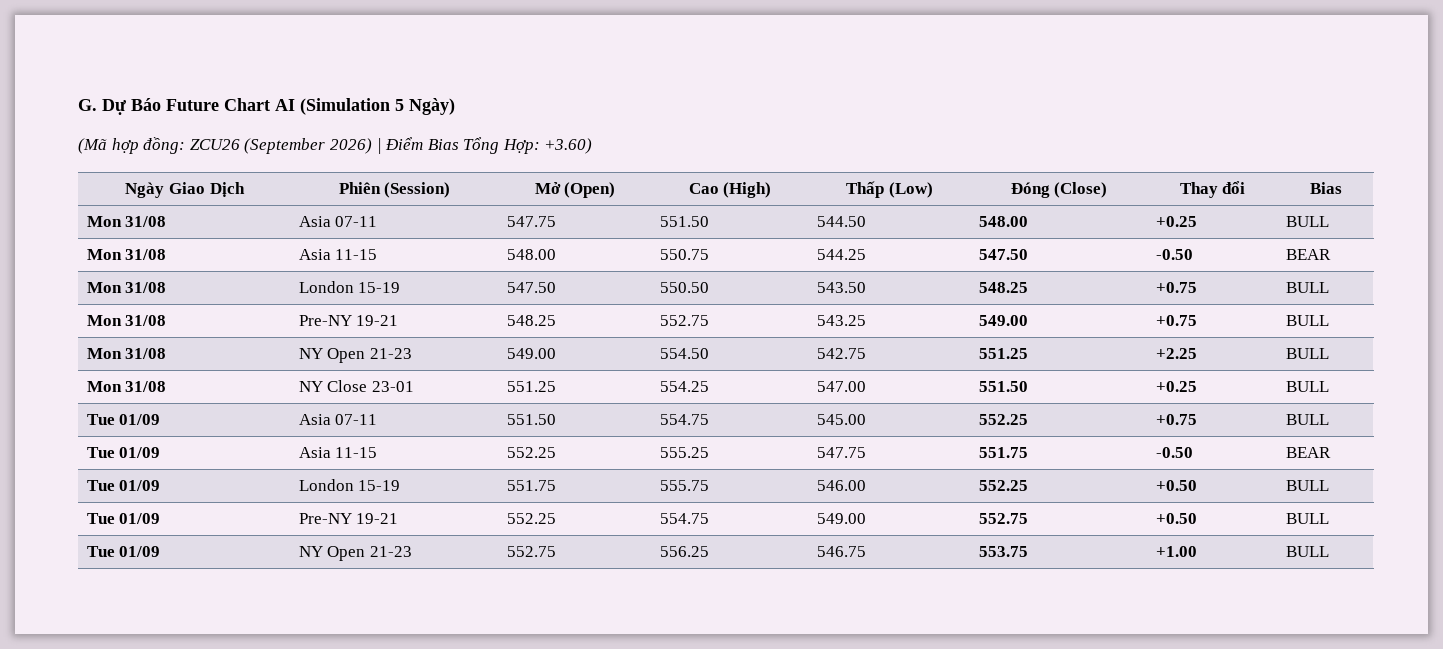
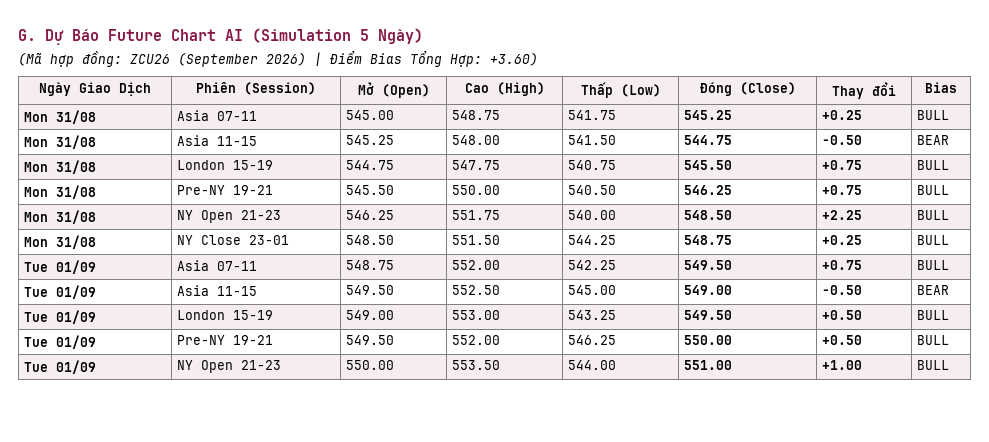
- Mon 31/08 | Asia 07-11 | 547.75 | 551.50 | 544.50 | 548.00 | +0.25 | BULL
+ Mon 31/08 | Asia 07-11 | 545.00 | 548.75 | 541.75 | 545.25 | +0.25 | BULL
- Mon 31/08 | Asia 11-15 | 548.00 | 550.75 | 544.25 | 547.50 | -0.50 | BEAR
+ Mon 31/08 | Asia 11-15 | 545.25 | 548.00 | 541.50 | 544.75 | -0.50 | BEAR
- Mon 31/08 | London 15-19 | 547.50 | 550.50 | 543.50 | 548.25 | +0.75 | BULL
+ Mon 31/08 | London 15-19 | 544.75 | 547.75 | 540.75 | 545.50 | +0.75 | BULL
- Mon 31/08 | Pre-NY 19-21 | 548.25 | 552.75 | 543.25 | 549.00 | +0.75 | BULL
+ Mon 31/08 | Pre-NY 19-21 | 545.50 | 550.00 | 540.50 | 546.25 | +0.75 | BULL
- Mon 31/08 | NY Open 21-23 | 549.00 | 554.50 | 542.75 | 551.25 | +2.25 | BULL
+ Mon 31/08 | NY Open 21-23 | 546.25 | 551.75 | 540.00 | 548.50 | +2.25 | BULL
- Mon 31/08 | NY Close 23-01 | 551.25 | 554.25 | 547.00 | 551.50 | +0.25 | BULL
+ Mon 31/08 | NY Close 23-01 | 548.50 | 551.50 | 544.25 | 548.75 | +0.25 | BULL
- Tue 01/09 | Asia 07-11 | 551.50 | 554.75 | 545.00 | 552.25 | +0.75 | BULL
+ Tue 01/09 | Asia 07-11 | 548.75 | 552.00 | 542.25 | 549.50 | +0.75 | BULL
- Tue 01/09 | Asia 11-15 | 552.25 | 555.25 | 547.75 | 551.75 | -0.50 | BEAR
+ Tue 01/09 | Asia 11-15 | 549.50 | 552.50 | 545.00 | 549.00 | -0.50 | BEAR
- Tue 01/09 | London 15-19 | 551.75 | 555.75 | 546.00 | 552.25 | +0.50 | BULL
+ Tue 01/09 | London 15-19 | 549.00 | 553.00 | 543.25 | 549.50 | +0.50 | BULL
- Tue 01/09 | Pre-NY 19-21 | 552.25 | 554.75 | 549.00 | 552.75 | +0.50 | BULL
+ Tue 01/09 | Pre-NY 19-21 | 549.50 | 552.00 | 546.25 | 550.00 | +0.50 | BULL
- Tue 01/09 | NY Open 21-23 | 552.75 | 556.25 | 546.75 | 553.75 | +1.00 | BULL
+ Tue 01/09 | NY Open 21-23 | 550.00 | 553.50 | 544.00 | 551.00 | +1.00 | BULL

